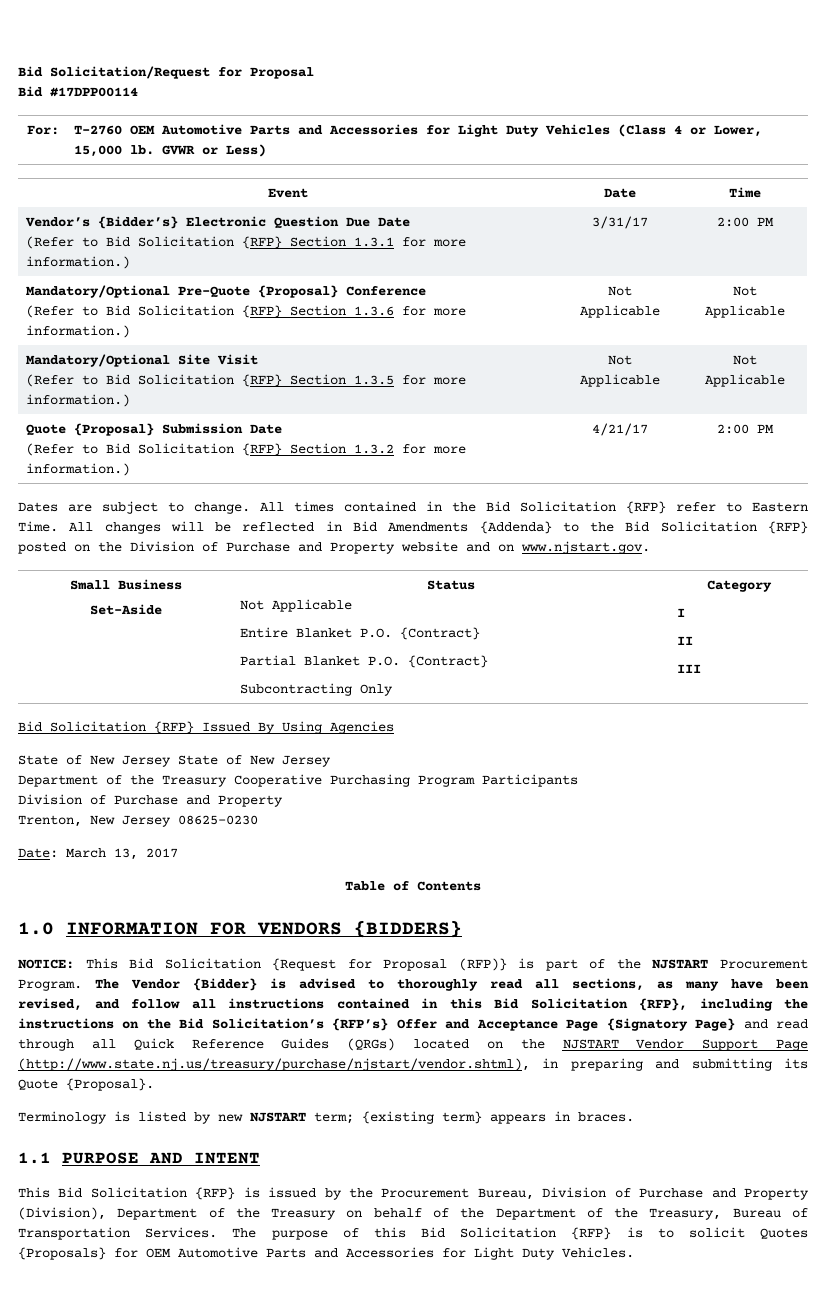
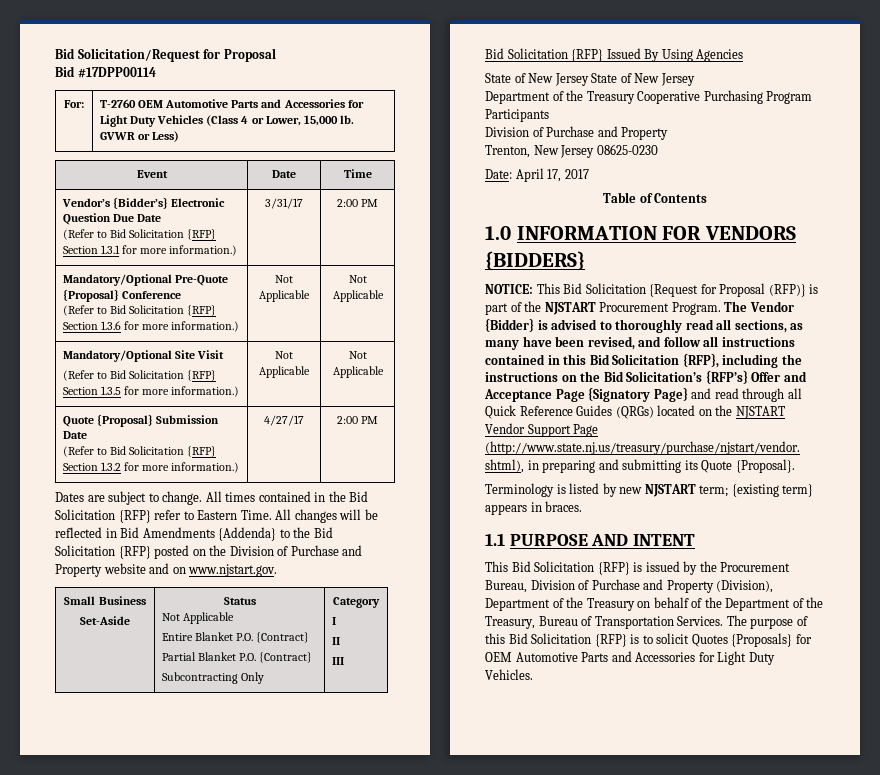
  Quote {Proposal} Submission Date
- (Refer to Bid Solicitation {RFP} Section 1.3.2 for more information.) | 4/21/17 | 2:00 PM
+ (Refer to Bid Solicitation {RFP} Section 1.3.2 for more information.) | 4/27/17 | 2:00 PM
- Date: March 13, 2017
+ Date: April 17, 2017

